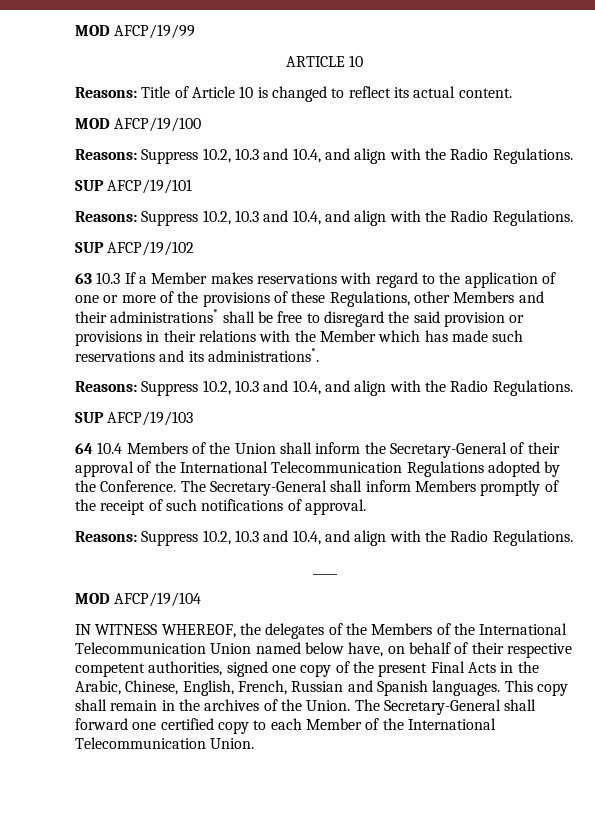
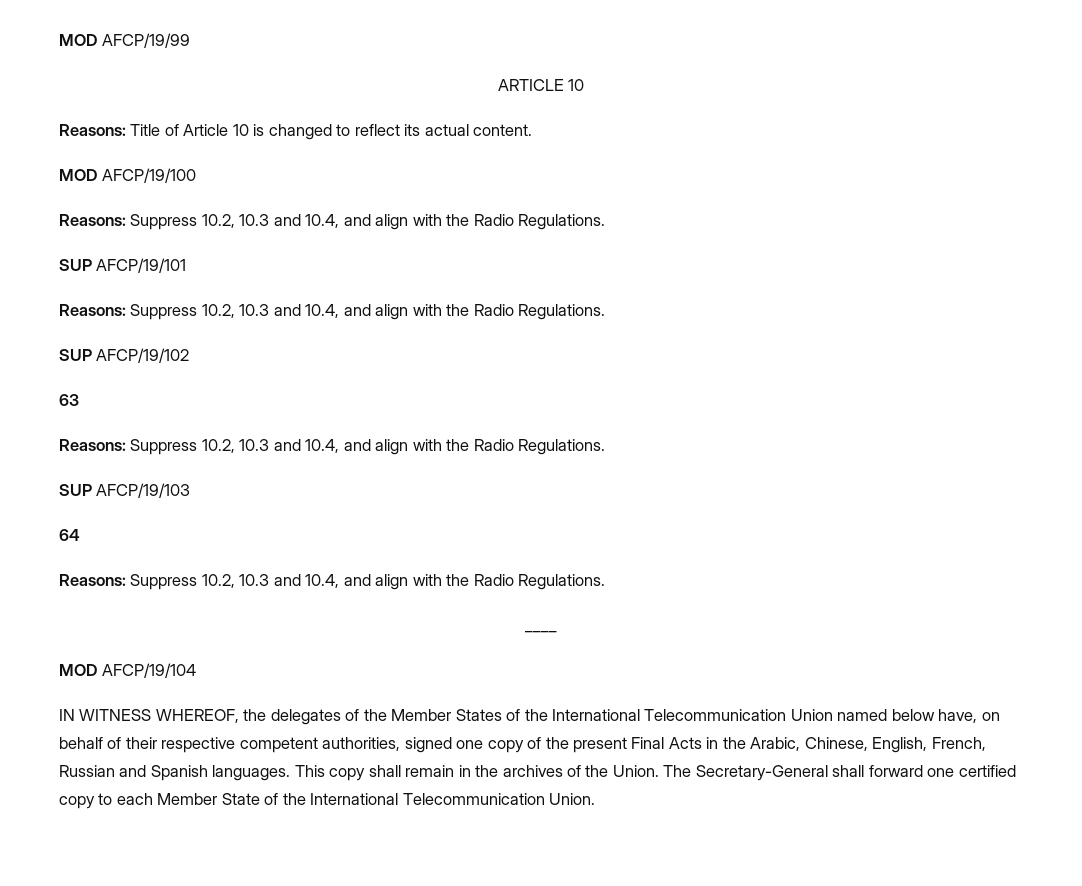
- 63 10.3 If a Member makes reservations with regard to the application of one or more of the provisions of these Regulations, other Members and their administrations* shall be free to disregard the said provision or provisions in their relations with the Member which has made such reservations and its administrations*.
+ 63
- 64 10.4 Members of the Union shall inform the Secretary-General of their approval of the International Telecommunication Regulations adopted by the Conference. The Secretary-General shall inform Members promptly of the receipt of such notifications of approval.
+ 64
- IN WITNESS WHEREOF, the delegates of the Members of the International Telecommunication Union named below have, on behalf of their respective competent authorities, signed one copy of the present Final Acts in the Arabic, Chinese, English, French, Russian and Spanish languages.
+ IN WITNESS WHEREOF, the delegates of the Member States of the International Telecommunication Union named below have, on behalf of their respective competent authorities, signed one copy of the present Final Acts in the Arabic, Chinese, English, French, Russian and Spanish languages.
- The Secretary-General shall forward one certified copy to each Member of the International Telecommunication Union.
+ The Secretary-General shall forward one certified copy to each Member State of the International Telecommunication Union.

